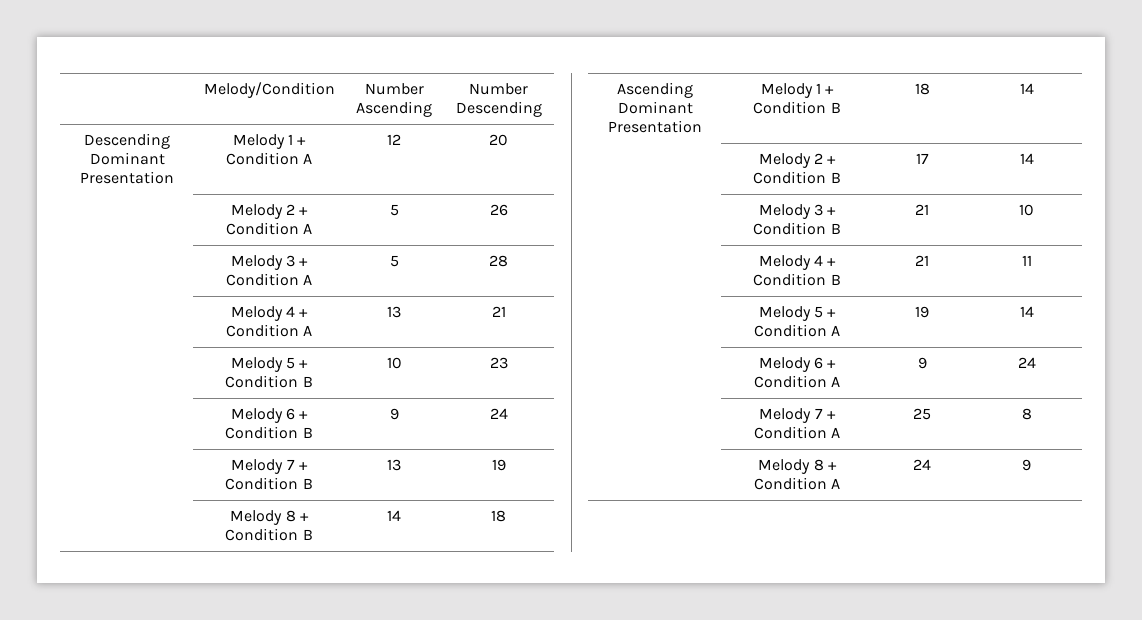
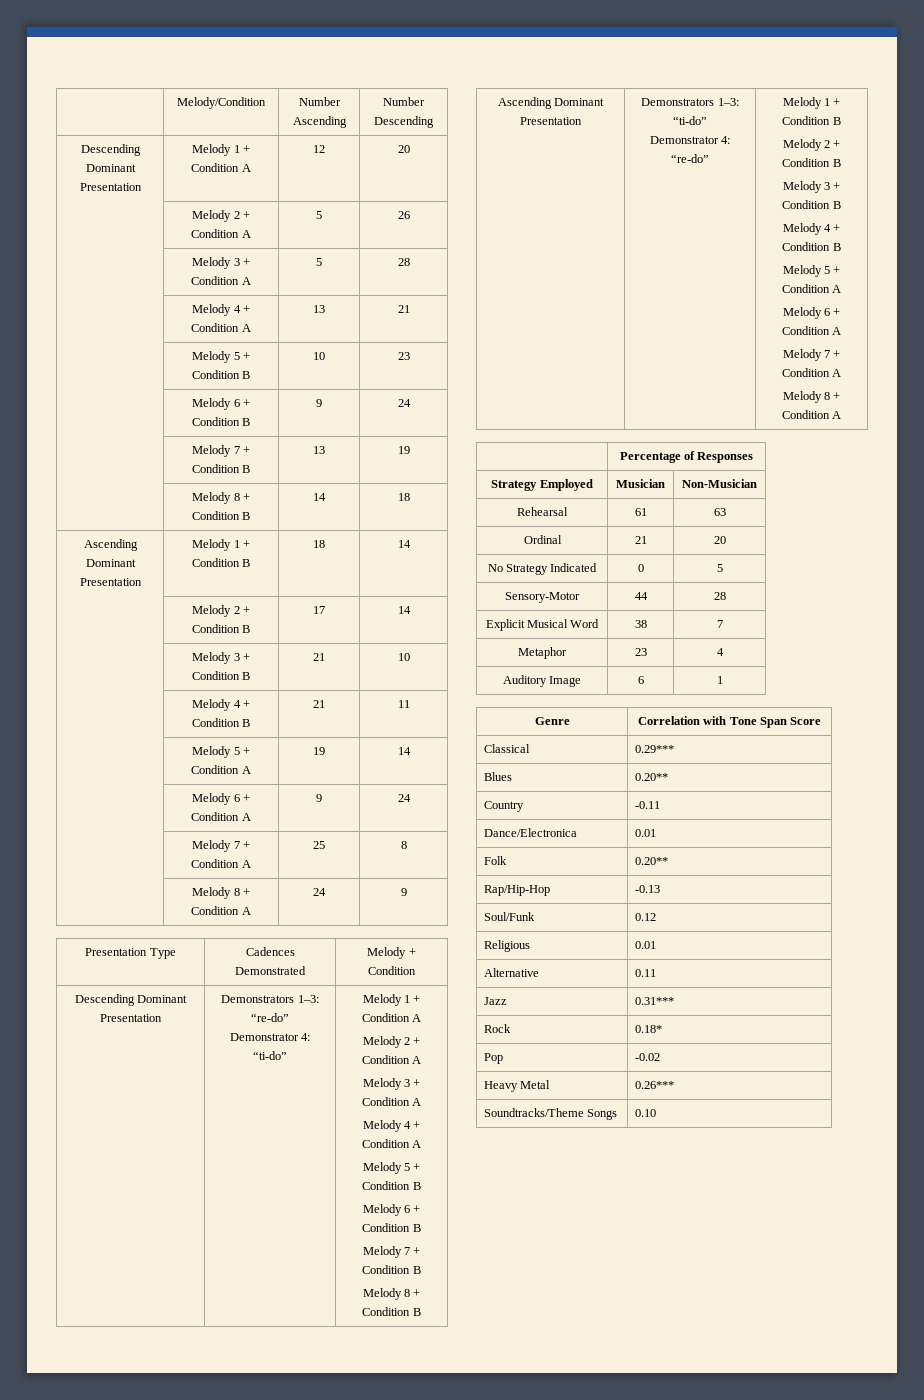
+ Presentation Type | Cadences Demonstrated | Melody + Condition
+ Descending Dominant Presentation | Demonstrators 1–3: “re-do”
+ Demonstrator 4: “ti-do” | Melody 1 + Condition A
+ Melody 2 + Condition A
+ Melody 3 + Condition A
+ Melody 4 + Condition A
+ Melody 5 + Condition B
+ Melody 6 + Condition B
+ Melody 7 + Condition B
+ Melody 8 + Condition B
+ Ascending Dominant Presentation | Demonstrators 1–3: “ti-do”
+ Demonstrator 4: “re-do” | Melody 1 + Condition B
+ Melody 2 + Condition B
+ Melody 3 + Condition B
+ Melody 4 + Condition B
+ Melody 5 + Condition A
+ Melody 6 + Condition A
+ Melody 7 + Condition A
+ Melody 8 + Condition A
+ | Percentage of Responses
+ Strategy Employed | Musician | Non-Musician
+ Rehearsal | 61 | 63
+ Ordinal | 21 | 20
+ No Strategy Indicated | 0 | 5
+ Sensory-Motor | 44 | 28
+ Explicit Musical Word | 38 | 7
+ Metaphor | 23 | 4
+ Auditory Image | 6 | 1
+ Genre | Correlation with Tone Span Score
+ Classical | 0.29***
+ Blues | 0.20**
+ Country | -0.11
+ Dance/Electronica | 0.01
+ Folk | 0.20**
+ Rap/Hip-Hop | -0.13
+ Soul/Funk | 0.12
+ Religious | 0.01
+ Alternative | 0.11
+ Jazz | 0.31***
+ Rock | 0.18*
+ Pop | -0.02
+ Heavy Metal | 0.26***
+ Soundtracks/Theme Songs | 0.10

